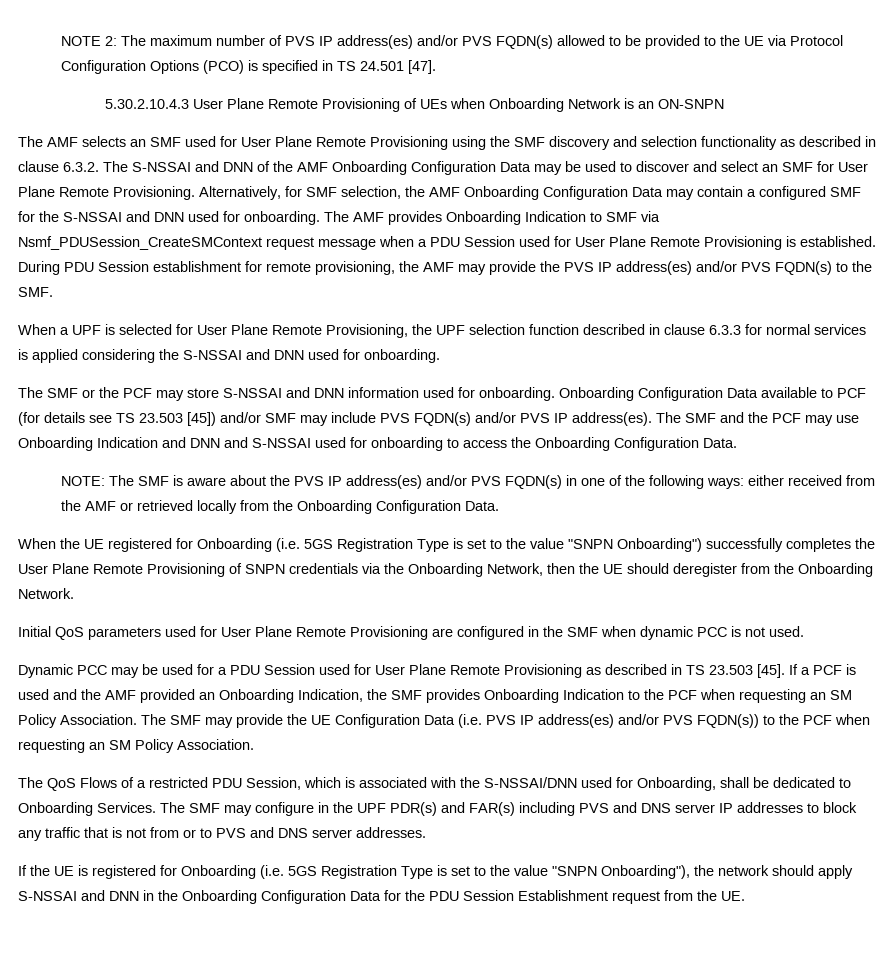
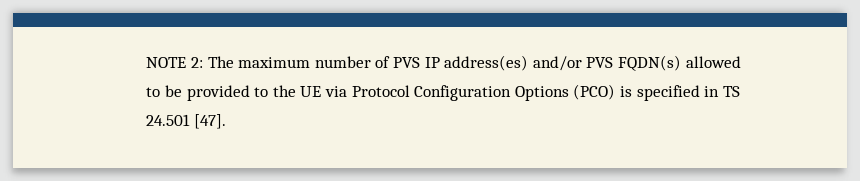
- 5.30.2.10.4.3 User Plane Remote Provisioning of UEs when Onboarding Network is an ON-SNPN
- The AMF selects an SMF used for User Plane Remote Provisioning using the SMF discovery and selection functionality as described in clause 6.3.2. The S-NSSAI and DNN of the AMF Onboarding Configuration Data may be used to discover and select an SMF for User Plane Remote Provisioning. Alternatively, for SMF selection, the AMF Onboarding Configuration Data may contain a configured SMF for the S-NSSAI and DNN used for onboarding. The AMF provides Onboarding Indication to SMF via Nsmf_PDUSession_CreateSMContext request message when a PDU Session used for User Plane Remote Provisioning is established. During PDU Session establishment for remote provisioning, the AMF may provide the PVS IP address(es) and/or PVS FQDN(s) to the SMF.
- When a UPF is selected for User Plane Remote Provisioning, the UPF selection function described in clause 6.3.3 for normal services is applied considering the S-NSSAI and DNN used for onboarding.
- The SMF or the PCF may store S-NSSAI and DNN information used for onboarding. Onboarding Configuration Data available to PCF (for details see TS 23.503 [45]) and/or SMF may include PVS FQDN(s) and/or PVS IP address(es). The SMF and the PCF may use Onboarding Indication and DNN and S-NSSAI used for onboarding to access the Onboarding Configuration Data.
- NOTE: The SMF is aware about the PVS IP address(es) and/or PVS FQDN(s) in one of the following ways: either received from the AMF or retrieved locally from the Onboarding Configuration Data.
- When the UE registered for Onboarding (i.e. 5GS Registration Type is set to the value "SNPN Onboarding") successfully completes the User Plane Remote Provisioning of SNPN credentials via the Onboarding Network, then the UE should deregister from the Onboarding Network.
- Initial QoS parameters used for User Plane Remote Provisioning are configured in the SMF when dynamic PCC is not used.
- Dynamic PCC may be used for a PDU Session used for User Plane Remote Provisioning as described in TS 23.503 [45]. If a PCF is used and the AMF provided an Onboarding Indication, the SMF provides Onboarding Indication to the PCF when requesting an SM Policy Association. The SMF may provide the UE Configuration Data (i.e. PVS IP address(es) and/or PVS FQDN(s)) to the PCF when requesting an SM Policy Association.
- The QoS Flows of a restricted PDU Session, which is associated with the S-NSSAI/DNN used for Onboarding, shall be dedicated to Onboarding Services. The SMF may configure in the UPF PDR(s) and FAR(s) including PVS and DNS server IP addresses to block any traffic that is not from or to PVS and DNS server addresses.
- If the UE is registered for Onboarding (i.e. 5GS Registration Type is set to the value "SNPN Onboarding"), the network should apply S-NSSAI and DNN in the Onboarding Configuration Data for the PDU Session Establishment request from the UE.

